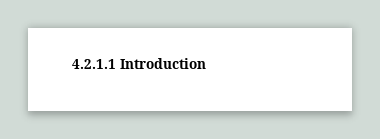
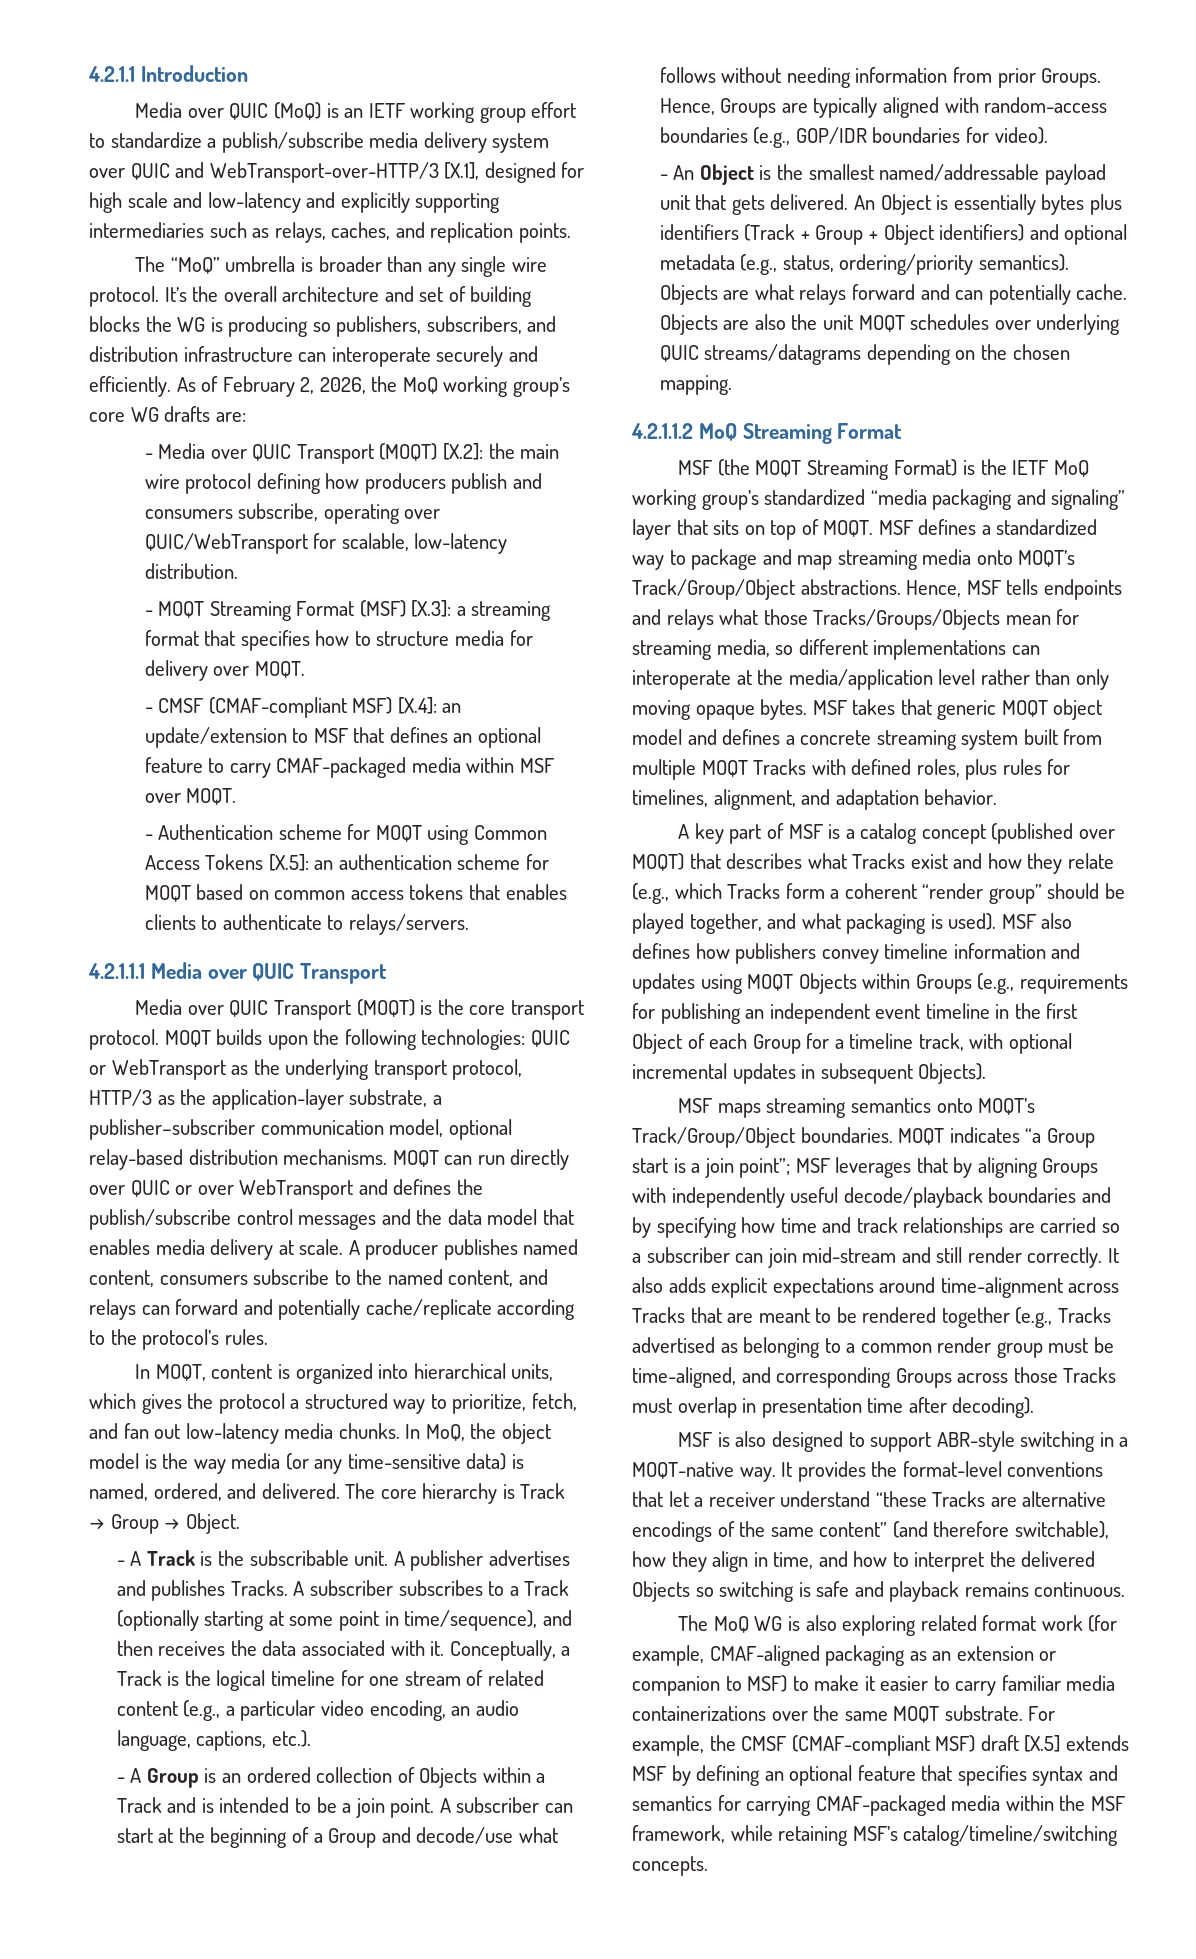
+ Media over QUIC (MoQ) is an IETF working group effort to standardize a publish/subscribe media delivery system over QUIC and WebTransport-over-HTTP/3 [X.1], designed for high scale and low-latency and explicitly supporting intermediaries such as relays, caches, and replication points.
+ The “MoQ” umbrella is broader than any single wire protocol. It’s the overall architecture and set of building blocks the WG is producing so publishers, subscribers, and distribution infrastructure can interoperate securely and efficiently. As of February 2, 2026, the MoQ working group’s core WG drafts are:
+ - Media over QUIC Transport (MOQT) [X.2]: the main wire protocol defining how producers publish and consumers subscribe, operating over QUIC/WebTransport for scalable, low-latency distribution.
+ - MOQT Streaming Format (MSF) [X.3]: a streaming format that specifies how to structure media for delivery over MOQT.
+ - CMSF (CMAF-compliant MSF) [X.4]: an update/extension to MSF that defines an optional feature to carry CMAF-packaged media within MSF over MOQT.
+ - Authentication scheme for MOQT using Common Access Tokens [X.5]: an authentication scheme for MOQT based on common access tokens that enables clients to authenticate to relays/servers.
+ 4.2.1.1.1 Media over QUIC Transport
+ Media over QUIC Transport (MOQT) is the core transport protocol. MOQT builds upon the following technologies: QUIC or WebTransport as the underlying transport protocol, HTTP/3 as the application-layer substrate, a publisher–subscriber communication model, optional relay-based distribution mechanisms. MOQT can run directly over QUIC or over WebTransport and defines the publish/subscribe control messages and the data model that enables media delivery at scale. A producer publishes named content, consumers subscribe to the named content, and relays can forward and potentially cache/replicate according to the protocol’s rules.
+ In MOQT, content is organized into hierarchical units, which gives the protocol a structured way to prioritize, fetch, and fan out low-latency media chunks. In MoQ, the object model is the way media (or any time-sensitive data) is named, ordered, and delivered. The core hierarchy is Track → Group → Object.
+ - A Track is the subscribable unit. A publisher advertises and publishes Tracks. A subscriber subscribes to a Track (optionally starting at some point in time/sequence), and then receives the data associated with it. Conceptually, a Track is the logical timeline for one stream of related content (e.g., a particular video encoding, an audio language, captions, etc.).
+ - A Group is an ordered collection of Objects within a Track and is intended to be a join point. A subscriber can start at the beginning of a Group and decode/use what follows without needing information from prior Groups. Hence, Groups are typically aligned with random-access boundaries (e.g., GOP/IDR boundaries for video).
+ - An Object is the smallest named/addressable payload unit that gets delivered. An Object is essentially bytes plus identifiers (Track + Group + Object identifiers) and optional metadata (e.g., status, ordering/priority semantics). Objects are what relays forward and can potentially cache. Objects are also the unit MOQT schedules over underlying QUIC streams/datagrams depending on the chosen mapping.
+ 4.2.1.1.2 MoQ Streaming Format
+ MSF (the MOQT Streaming Format) is the IETF MoQ working group’s standardized “media packaging and signaling” layer that sits on top of MOQT. MSF defines a standardized way to package and map streaming media onto MOQT’s Track/Group/Object abstractions. Hence, MSF tells endpoints and relays what those Tracks/Groups/Objects mean for streaming media, so different implementations can interoperate at the media/application level rather than only moving opaque bytes. MSF takes that generic MOQT object model and defines a concrete streaming system built from multiple MOQT Tracks with defined roles, plus rules for timelines, alignment, and adaptation behavior.
+ A key part of MSF is a catalog concept (published over MOQT) that describes what Tracks exist and how they relate (e.g., which Tracks form a coherent “render group” should be played together, and what packaging is used). MSF also defines how publishers convey timeline information and updates using MOQT Objects within Groups (e.g., requirements for publishing an independent event timeline in the first Object of each Group for a timeline track, with optional incremental updates in subsequent Objects).
+ MSF maps streaming semantics onto MOQT’s Track/Group/Object boundaries. MOQT indicates “a Group start is a join point”; MSF leverages that by aligning Groups with independently useful decode/playback boundaries and by specifying how time and track relationships are carried so a subscriber can join mid-stream and still render correctly. It also adds explicit expectations around time-alignment across Tracks that are meant to be rendered together (e.g., Tracks advertised as belonging to a common render group must be time-aligned, and corresponding Groups across those Tracks must overlap in presentation time after decoding).
+ MSF is also designed to support ABR-style switching in a MOQT-native way. It provides the format-level conventions that let a receiver understand “these Tracks are alternative encodings of the same content” (and therefore switchable), how they align in time, and how to interpret the delivered Objects so switching is safe and playback remains continuous.
+ The MoQ WG is also exploring related format work (for example, CMAF-aligned packaging as an extension or companion to MSF) to make it easier to carry familiar media containerizations over the same MOQT substrate. For example, the CMSF (CMAF-compliant MSF) draft [X.5] extends MSF by defining an optional feature that specifies syntax and semantics for carrying CMAF-packaged media within the MSF framework, while retaining MSF’s catalog/timeline/switching concepts.

